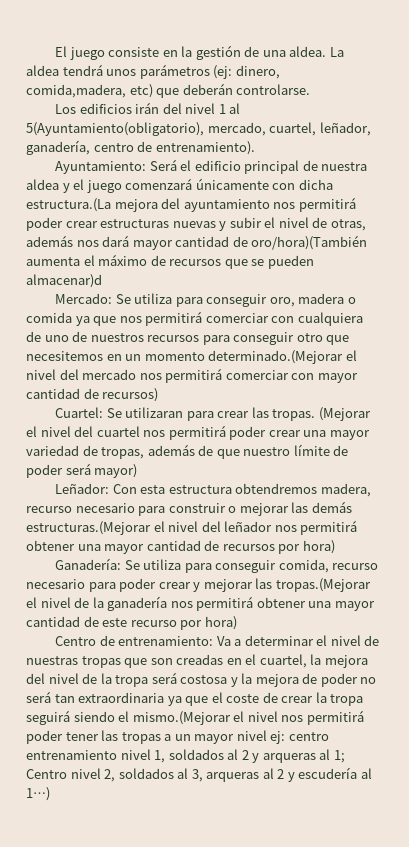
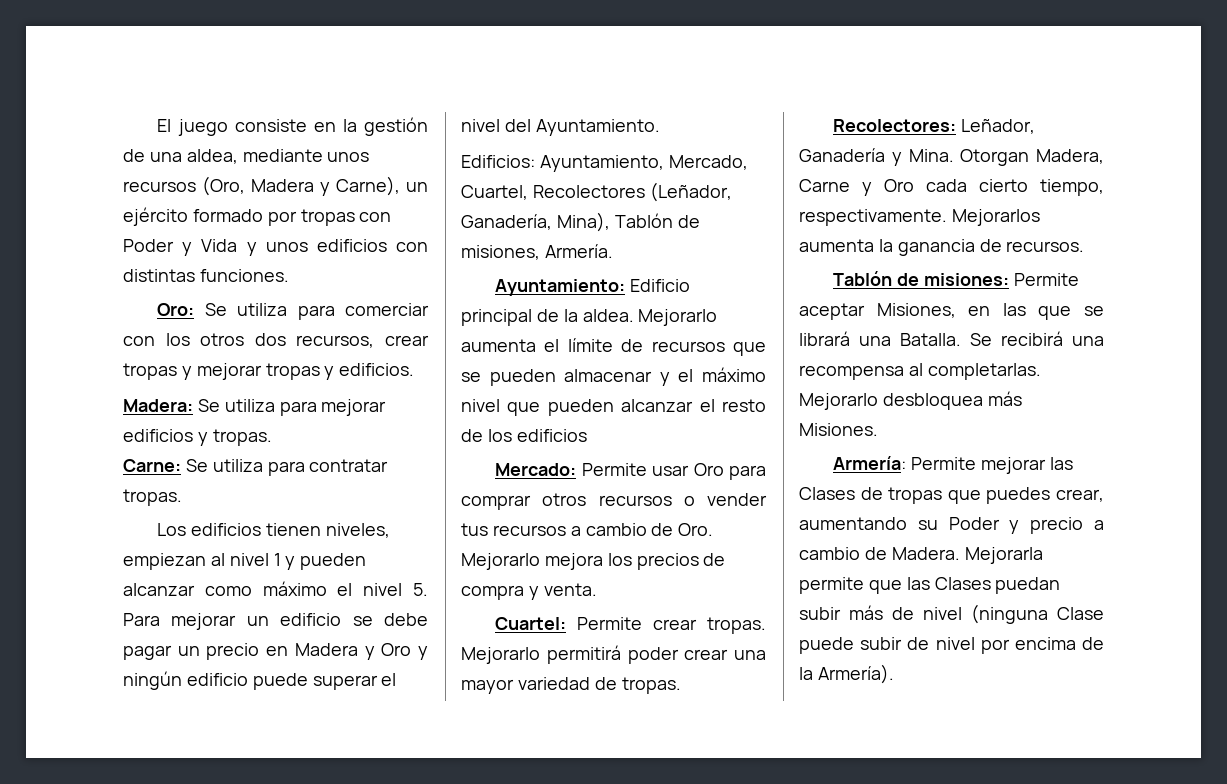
- El juego consiste en la gestión de una aldea. La aldea tendrá unos parámetros (ej: dinero, comida,madera, etc) que deberán controlarse.
- Los edificios irán del nivel 1 al 5(Ayuntamiento(obligatorio), mercado, cuartel, leñador, ganadería, centro de entrenamiento).
- Ayuntamiento: Será el edificio principal de nuestra aldea y el juego comenzará únicamente con dicha estructura.(La mejora del ayuntamiento nos permitirá poder crear estructuras nuevas y subir el nivel de otras, además nos dará mayor cantidad de oro/hora)(También aumenta el máximo de recursos que se pueden almacenar)d
- Mercado: Se utiliza para conseguir oro, madera o comida ya que nos permitirá comerciar con cualquiera de uno de nuestros recursos para conseguir otro que necesitemos en un momento determinado.(Mejorar el nivel del mercado nos permitirá comerciar con mayor cantidad de recursos)
- Cuartel: Se utilizaran para crear las tropas. (Mejorar el nivel del cuartel nos permitirá poder crear una mayor variedad de tropas, además de que nuestro límite de poder será mayor)
- Leñador: Con esta estructura obtendremos madera, recurso necesario para construir o mejorar las demás estructuras.(Mejorar el nivel del leñador nos permitirá obtener una mayor cantidad de recursos por hora)
- Ganadería: Se utiliza para conseguir comida, recurso necesario para poder crear y mejorar las tropas.(Mejorar el nivel de la ganadería nos permitirá obtener una mayor cantidad de este recurso por hora)
- Centro de entrenamiento: Va a determinar el nivel de nuestras tropas que son creadas en el cuartel, la mejora del nivel de la tropa será costosa y la mejora de poder no será tan extraordinaria ya que el coste de crear la tropa seguirá siendo el mismo.(Mejorar el nivel nos permitirá poder tener las tropas a un mayor nivel ej: centro entrenamiento nivel 1, soldados al 2 y arqueras al 1; Centro nivel 2, soldados al 3, arqueras al 2 y escudería al 1…)
+ El juego consiste en la gestión de una aldea, mediante unos recursos (Oro, Madera y Carne), un ejército formado por tropas con Poder y Vida y unos edificios con distintas funciones.
+ Oro: Se utiliza para comerciar con los otros dos recursos, crear tropas y mejorar tropas y edificios.
+ Madera: Se utiliza para mejorar edificios y tropas.
+ Carne: Se utiliza para contratar tropas.
+ Los edificios tienen niveles, empiezan al nivel 1 y pueden alcanzar como máximo el nivel 5. Para mejorar un edificio se debe pagar un precio en Madera y Oro y ningún edificio puede superar el nivel del Ayuntamiento.
+ Edificios: Ayuntamiento, Mercado, Cuartel, Recolectores (Leñador, Ganadería, Mina), Tablón de misiones, Armería.
+ Ayuntamiento: Edificio principal de la aldea. Mejorarlo aumenta el límite de recursos que se pueden almacenar y el máximo nivel que pueden alcanzar el resto de los edificios
+ Mercado: Permite usar Oro para comprar otros recursos o vender tus recursos a cambio de Oro. Mejorarlo mejora los precios de compra y venta.
+ Cuartel: Permite crear tropas. Mejorarlo permitirá poder crear una mayor variedad de tropas.
+ Recolectores: Leñador, Ganadería y Mina. Otorgan Madera, Carne y Oro cada cierto tiempo, respectivamente. Mejorarlos aumenta la ganancia de recursos.
+ Tablón de misiones: Permite aceptar Misiones, en las que se librará una Batalla. Se recibirá una recompensa al completarlas. Mejorarlo desbloquea más Misiones.
+ Armería: Permite mejorar las Clases de tropas que puedes crear, aumentando su Poder y precio a cambio de Madera. Mejorarla permite que las Clases puedan subir más de nivel (ninguna Clase puede subir de nivel por encima de la Armería).

